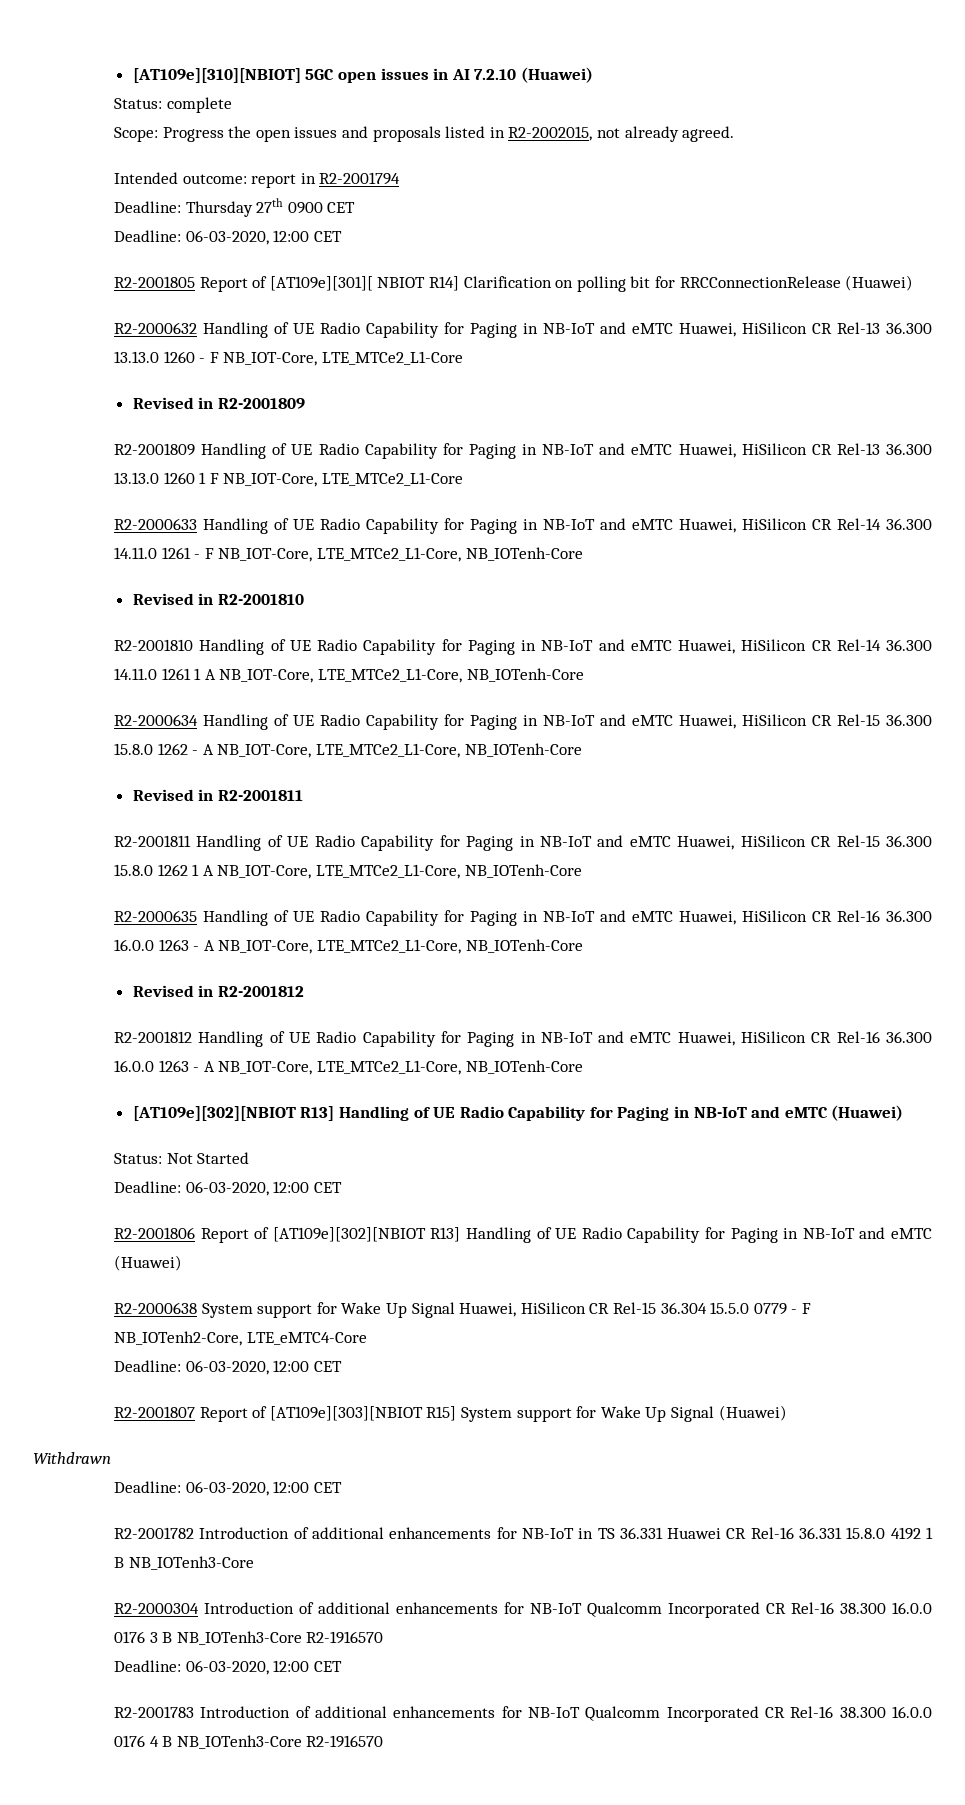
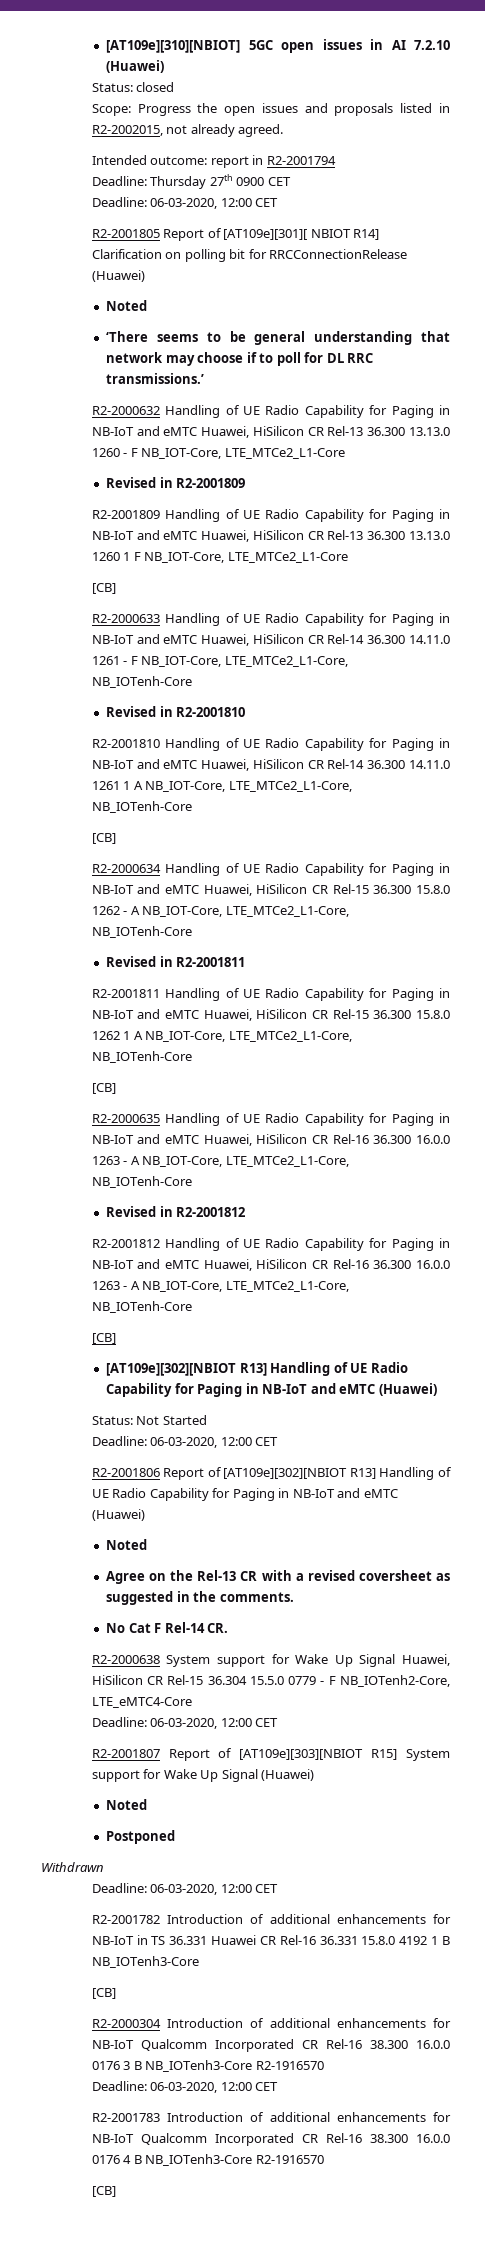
- Status: complete
+ Status: closed
  R2-2001805 Report of [AT109e][301][ NBIOT R14] Clarification on polling bit for RRCConnectionRelease (Huawei)
+ Noted
+ ‘There seems to be general understanding that network may choose if to poll for DL RRC transmissions.’
  R2-2001809 Handling of UE Radio Capability for Paging in NB-IoT and eMTC Huawei, HiSilicon CR Rel-13 36.300 13.13.0 1260 1 F NB_IOT-Core, LTE_MTCe2_L1-Core
+ [CB]
  R2-2001810 Handling of UE Radio Capability for Paging in NB-IoT and eMTC Huawei, HiSilicon CR Rel-14 36.300 14.11.0 1261 1 A NB_IOT-Core, LTE_MTCe2_L1-Core, NB_IOTenh-Core
+ [CB]
  R2-2001811 Handling of UE Radio Capability for Paging in NB-IoT and eMTC Huawei, HiSilicon CR Rel-15 36.300 15.8.0 1262 1 A NB_IOT-Core, LTE_MTCe2_L1-Core, NB_IOTenh-Core
+ [CB]
  R2-2001812 Handling of UE Radio Capability for Paging in NB-IoT and eMTC Huawei, HiSilicon CR Rel-16 36.300 16.0.0 1263 - A NB_IOT-Core, LTE_MTCe2_L1-Core, NB_IOTenh-Core
+ [CB]
  R2-2001806 Report of [AT109e][302][NBIOT R13] Handling of UE Radio Capability for Paging in NB-IoT and eMTC (Huawei)
+ Noted
+ Agree on the Rel-13 CR with a revised coversheet as suggested in the comments.
+ No Cat F Rel-14 CR.
  R2-2001807 Report of [AT109e][303][NBIOT R15] System support for Wake Up Signal (Huawei)
+ Noted
+ Postponed
  R2-2001782 Introduction of additional enhancements for NB-IoT in TS 36.331 Huawei CR Rel-16 36.331 15.8.0 4192 1 B NB_IOTenh3-Core
+ [CB]
  R2-2001783 Introduction of additional enhancements for NB-IoT Qualcomm Incorporated CR Rel-16 38.300 16.0.0 0176 4 B NB_IOTenh3-Core R2-1916570
+ [CB]

